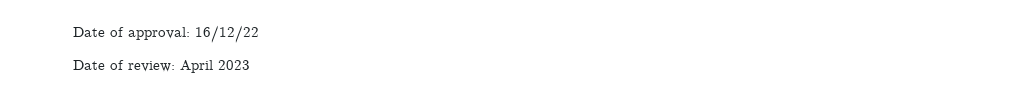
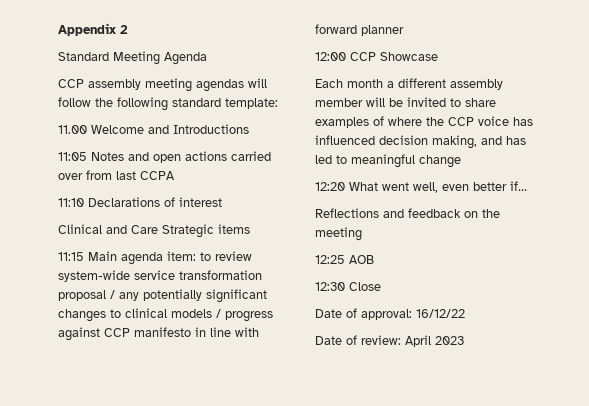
+ Appendix 2
+ Standard Meeting Agenda
+ CCP assembly meeting agendas will follow the following standard template:
+ 11.00 Welcome and Introductions
+ 11:05 Notes and open actions carried over from last CCPA
+ 11:10 Declarations of interest
+ Clinical and Care Strategic items
+ 11:15 Main agenda item: to review system-wide service transformation proposal / any potentially significant changes to clinical models / progress against CCP manifesto in line with forward planner
+ 12:00 CCP Showcase
+ Each month a different assembly member will be invited to share examples of where the CCP voice has influenced decision making, and has led to meaningful change
+ 12:20 What went well, even better if…
+ Reflections and feedback on the meeting
+ 12:25 AOB
+ 12:30 Close

